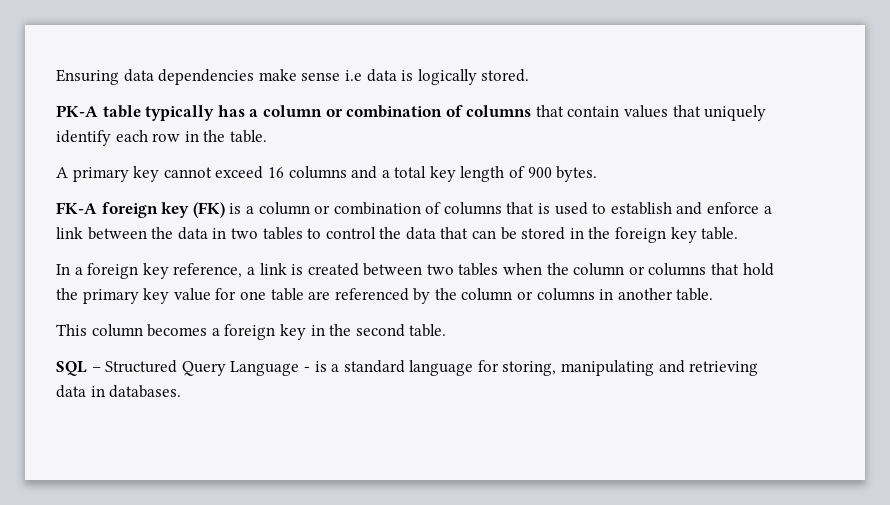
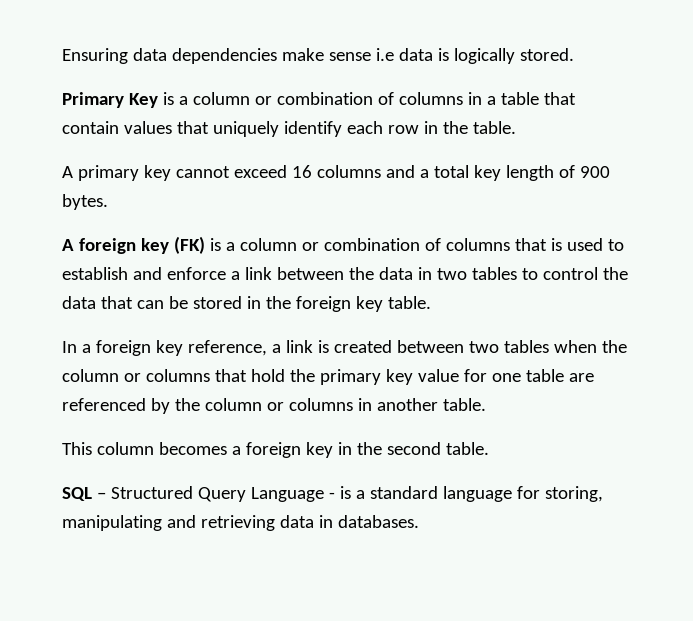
- PK-A table typically has a column or combination of columns that contain values that uniquely identify each row in the table.
+ Primary Key is a column or combination of columns in a table that contain values that uniquely identify each row in the table.
- FK-A foreign key (FK) is a column or combination of columns that is used to establish and enforce a link between the data in two tables to control the data that can be stored in the foreign key table.
+ A foreign key (FK) is a column or combination of columns that is used to establish and enforce a link between the data in two tables to control the data that can be stored in the foreign key table.

